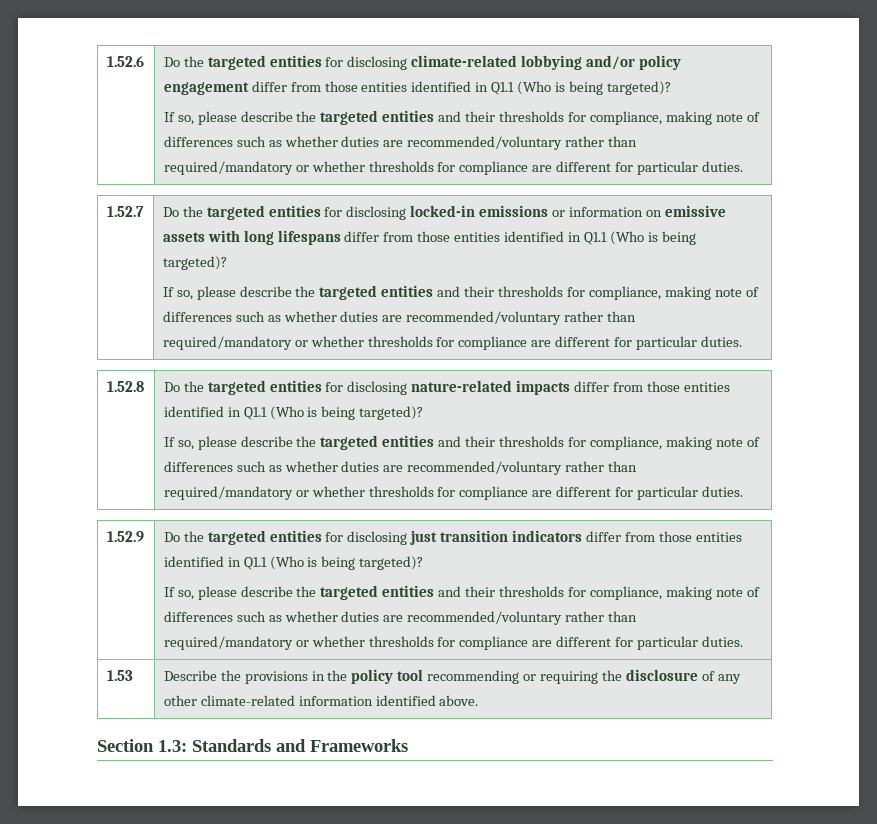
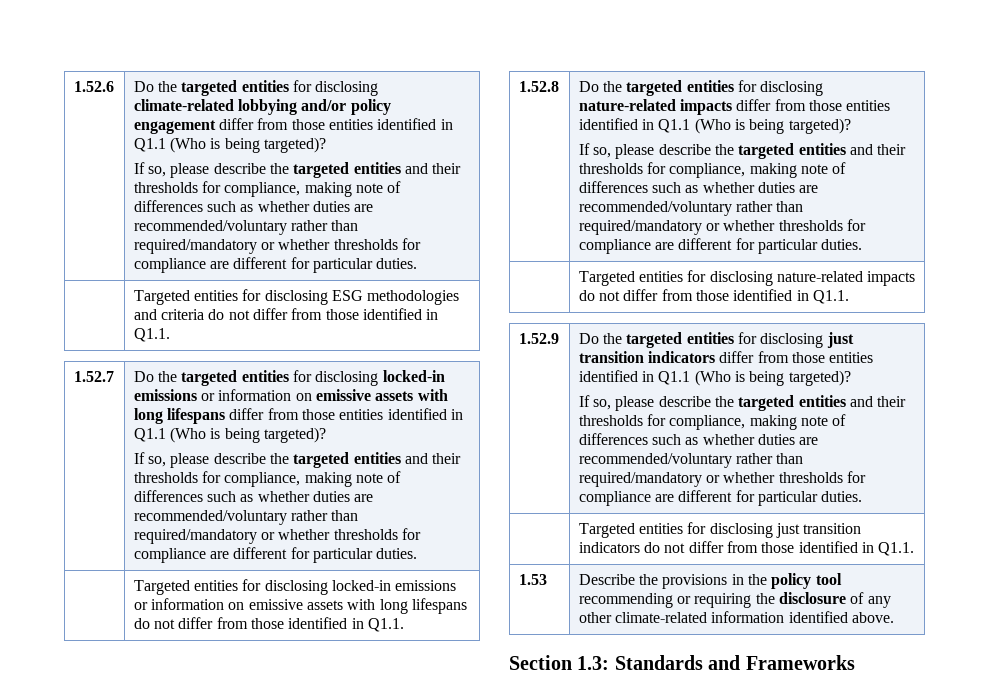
+ | Targeted entities for disclosing ESG methodologies and criteria do not differ from those identified in Q1.1.
+ | Targeted entities for disclosing locked-in emissions or information on emissive assets with long lifespans do not differ from those identified in Q1.1.
+ | Targeted entities for disclosing nature-related impacts do not differ from those identified in Q1.1.
+ | Targeted entities for disclosing just transition indicators do not differ from those identified in Q1.1.

